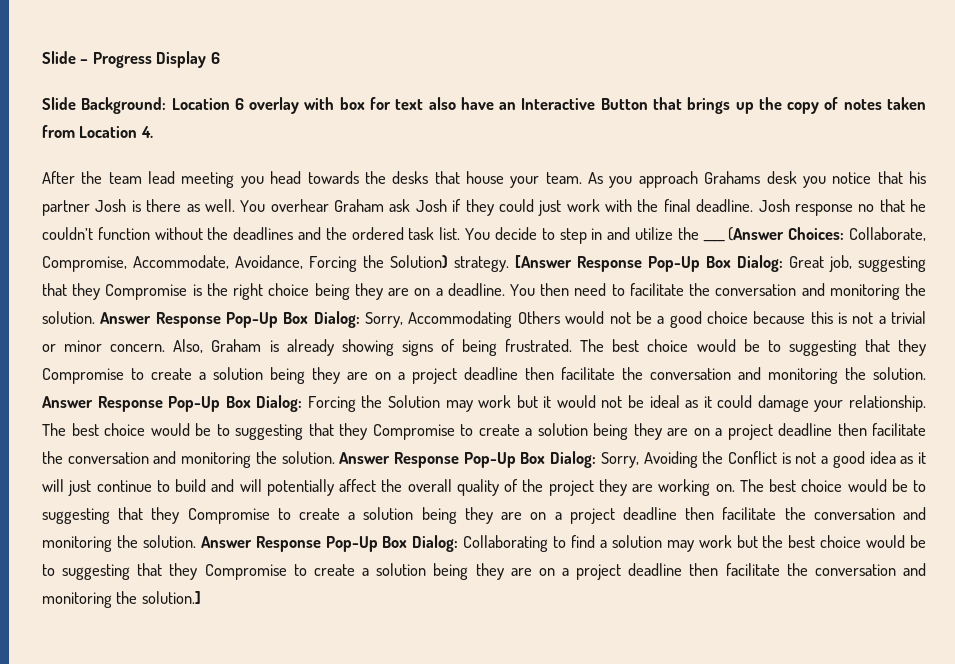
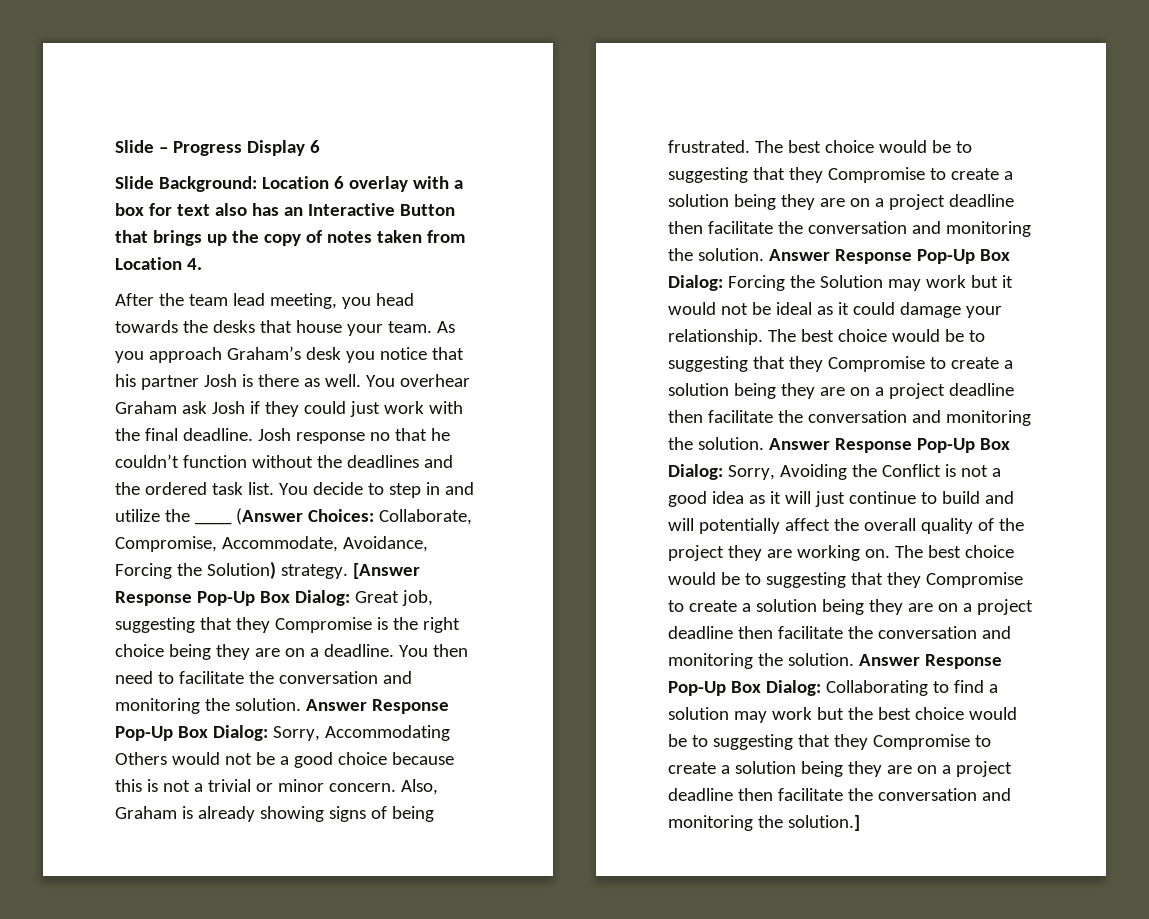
- Slide Background: Location 6 overlay with box for text also have an Interactive Button that brings up the copy of notes taken from Location 4.
+ Slide Background: Location 6 overlay with a box for text also has an Interactive Button that brings up the copy of notes taken from Location 4.
- After the team lead meeting you head towards the desks that house your team.
+ After the team lead meeting, you head towards the desks that house your team.
- As you approach Grahams desk you notice that his partner Josh is there as well.
+ As you approach Graham’s desk you notice that his partner Josh is there as well.

